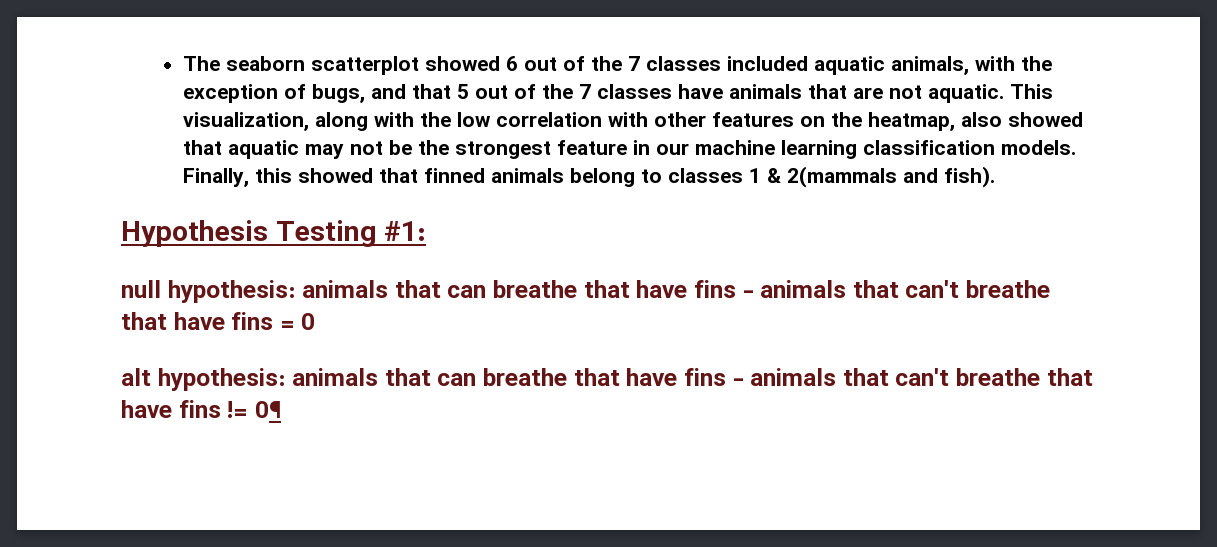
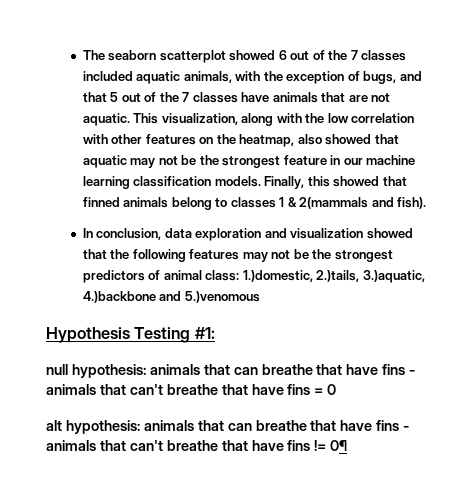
+ In conclusion, data exploration and visualization showed that the following features may not be the strongest predictors of animal class: 1.)domestic, 2.)tails, 3.)aquatic, 4.)backbone and 5.)venomous

